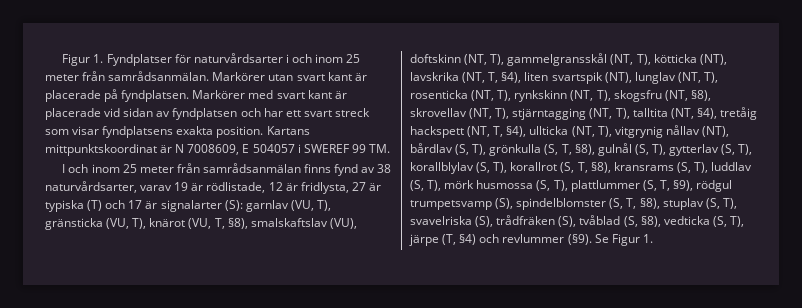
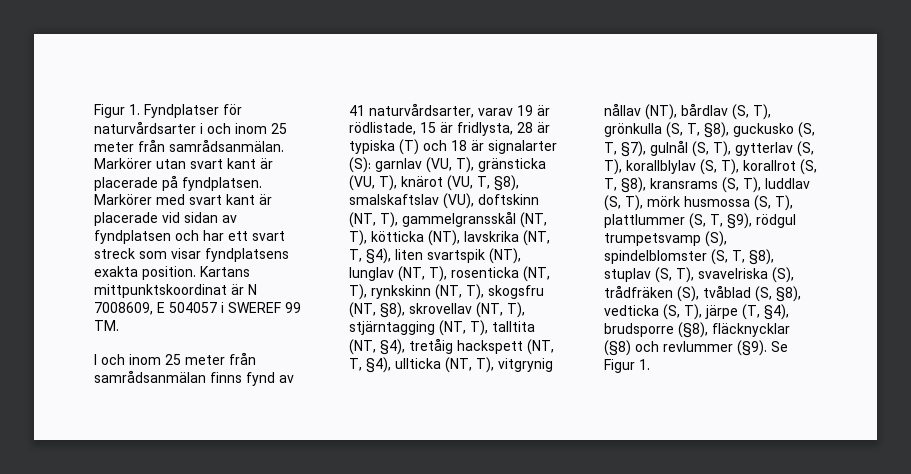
- I och inom 25 meter från samrådsanmälan finns fynd av 38 naturvårdsarter, varav 19 är rödlistade, 12 är fridlysta, 27 är typiska (T) och 17 är signalarter (S):
+ I och inom 25 meter från samrådsanmälan finns fynd av 41 naturvårdsarter, varav 19 är rödlistade, 15 är fridlysta, 28 är typiska (T) och 18 är signalarter (S):
- garnlav (VU, T), gränsticka (VU, T), knärot (VU, T, §8), smalskaftslav (VU), doftskinn (NT, T), gammelgransskål (NT, T), kötticka (NT), lavskrika (NT, T, §4), liten svartspik (NT), lunglav (NT, T), rosenticka (NT, T), rynkskinn (NT, T), skogsfru (NT, §8), skrovellav (NT, T), stjärntagging (NT, T), talltita (NT, §4), tretåig hackspett (NT, T, §4), ullticka (NT, T), vitgrynig nållav (NT), bårdlav (S, T), grönkulla (S, T, §8), gulnål (S, T), gytterlav (S, T), korallblylav (S, T), korallrot (S, T, §8), kransrams (S, T), luddlav (S, T), mörk husmossa (S, T), plattlummer (S, T, §9), rödgul trumpetsvamp (S), spindelblomster (S, T, §8), stuplav (S, T), svavelriska (S), trådfräken (S), tvåblad (S, §8), vedticka (S, T), järpe (T, §4) och revlummer (§9).
+ garnlav (VU, T), gränsticka (VU, T), knärot (VU, T, §8), smalskaftslav (VU), doftskinn (NT, T), gammelgransskål (NT, T), kötticka (NT), lavskrika (NT, T, §4), liten svartspik (NT), lunglav (NT, T), rosenticka (NT, T), rynkskinn (NT, T), skogsfru (NT, §8), skrovellav (NT, T), stjärntagging (NT, T), talltita (NT, §4), tretåig hackspett (NT, T, §4), ullticka (NT, T), vitgrynig nållav (NT), bårdlav (S, T), grönkulla (S, T, §8), guckusko (S, T, §7), gulnål (S, T), gytterlav (S, T), korallblylav (S, T), korallrot (S, T, §8), kransrams (S, T), luddlav (S, T), mörk husmossa (S, T), plattlummer (S, T, §9), rödgul trumpetsvamp (S), spindelblomster (S, T, §8), stuplav (S, T), svavelriska (S), trådfräken (S), tvåblad (S, §8), vedticka (S, T), järpe (T, §4), brudsporre (§8), fläcknycklar (§8) och revlummer (§9).

